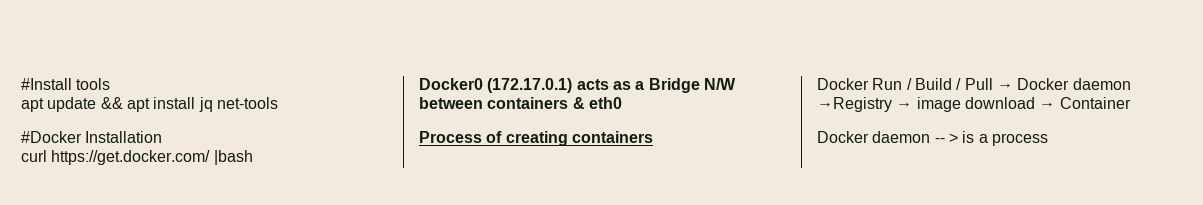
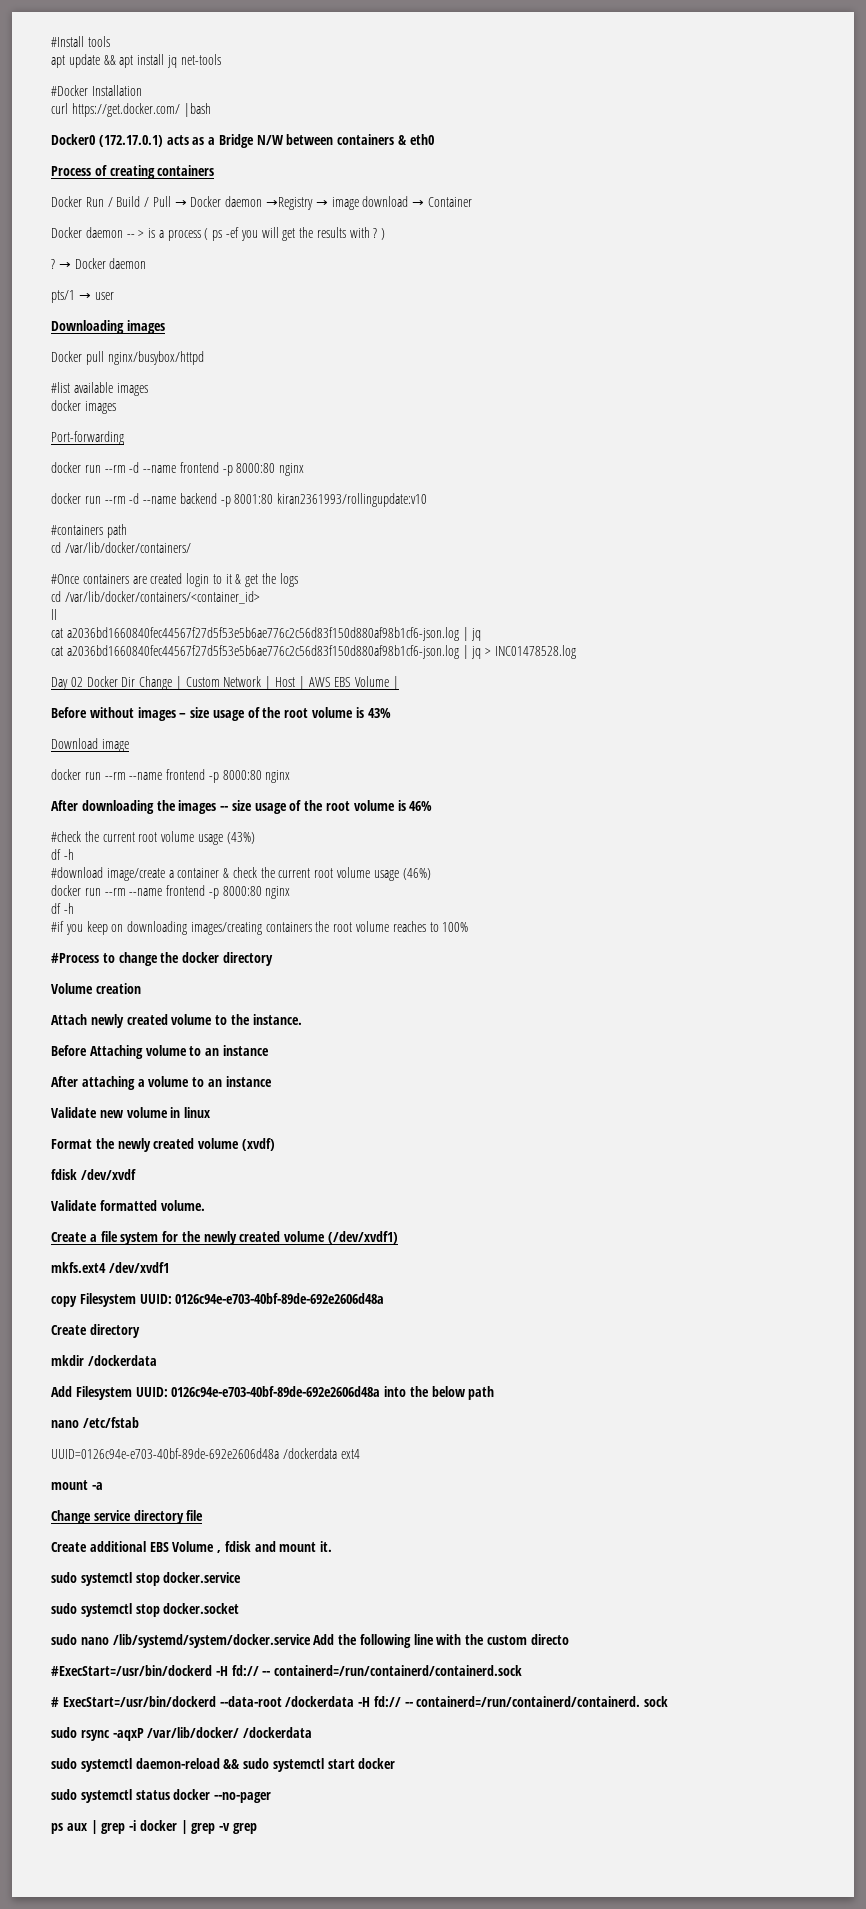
- Docker daemon -- > is a process
+ Docker daemon -- > is a process ( ps -ef you will get the results with ? )
+ ? → Docker daemon
+ pts/1 → user
+ Downloading images
+ Docker pull nginx/busybox/httpd
+ #list available images
+ docker images
+ Port-forwarding
+ docker run --rm -d --name frontend -p 8000:80 nginx
+ docker run --rm -d --name backend -p 8001:80 kiran2361993/rollingupdate:v10
+ #containers path
+ cd /var/lib/docker/containers/
+ #Once containers are created login to it & get the logs
+ cd /var/lib/docker/containers/<container_id>
+ ll
+ cat a2036bd1660840fec44567f27d5f53e5b6ae776c2c56d83f150d880af98b1cf6-json.log | jq
+ cat a2036bd1660840fec44567f27d5f53e5b6ae776c2c56d83f150d880af98b1cf6-json.log | jq > INC01478528.log
+ Day 02 Docker Dir Change | Custom Network | Host | AWS EBS Volume |
+ Before without images – size usage of the root volume is 43%
+ Download image
+ docker run --rm --name frontend -p 8000:80 nginx
+ After downloading the images -- size usage of the root volume is 46%
+ #check the current root volume usage (43%)
+ df -h
+ #download image/create a container & check the current root volume usage (46%)
+ docker run --rm --name frontend -p 8000:80 nginx
+ df -h
+ #if you keep on downloading images/creating containers the root volume reaches to 100%
+ #Process to change the docker directory
+ Volume creation
+ Attach newly created volume to the instance.
+ Before Attaching volume to an instance
+ After attaching a volume to an instance
+ Validate new volume in linux
+ Format the newly created volume (xvdf)
+ fdisk /dev/xvdf
+ Validate formatted volume.
+ Create a file system for the newly created volume (/dev/xvdf1)
+ mkfs.ext4 /dev/xvdf1
+ copy Filesystem UUID: 0126c94e-e703-40bf-89de-692e2606d48a
+ Create directory
+ mkdir /dockerdata
+ Add Filesystem UUID: 0126c94e-e703-40bf-89de-692e2606d48a into the below path
+ nano /etc/fstab
+ UUID=0126c94e-e703-40bf-89de-692e2606d48a /dockerdata ext4
+ mount -a
+ Change service directory file
+ Create additional EBS Volume , fdisk and mount it.
+ sudo systemctl stop docker.service
+ sudo systemctl stop docker.socket
+ sudo nano /lib/systemd/system/docker.service Add the following line with the custom directo
+ #ExecStart=/usr/bin/dockerd -H fd:// -- containerd=/run/containerd/containerd.sock
+ # ExecStart=/usr/bin/dockerd --data-root /dockerdata -H fd:// -- containerd=/run/containerd/containerd. sock
+ sudo rsync -aqxP /var/lib/docker/ /dockerdata
+ sudo systemctl daemon-reload && sudo systemctl start docker
+ sudo systemctl status docker --no-pager
+ ps aux | grep -i docker | grep -v grep

